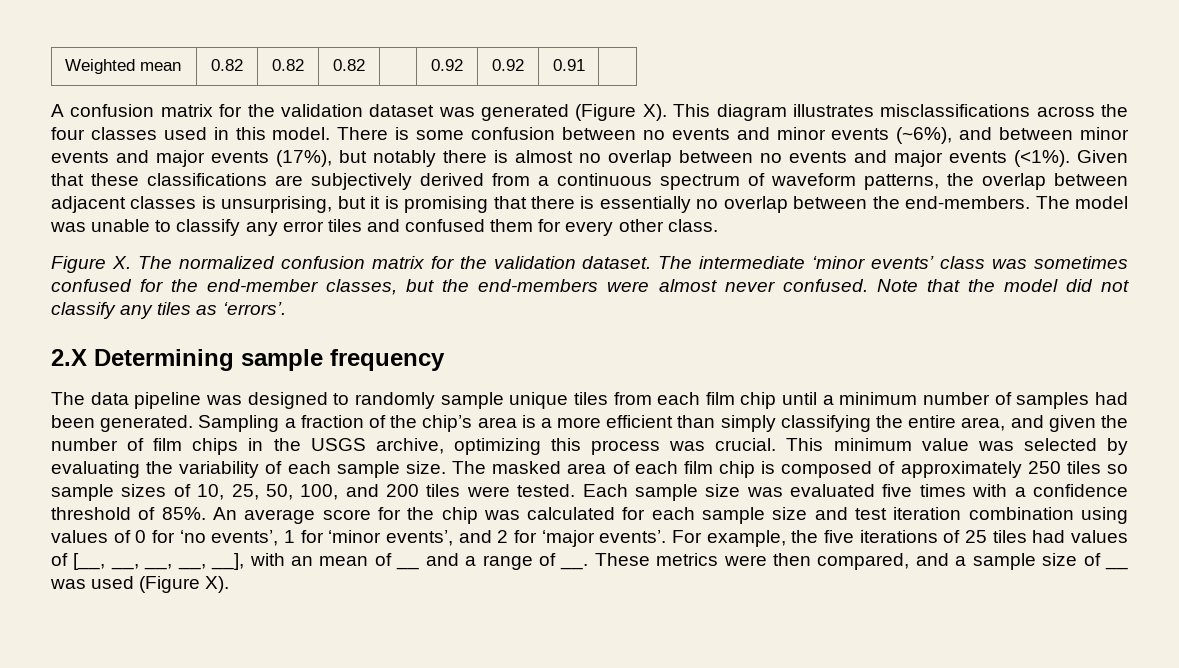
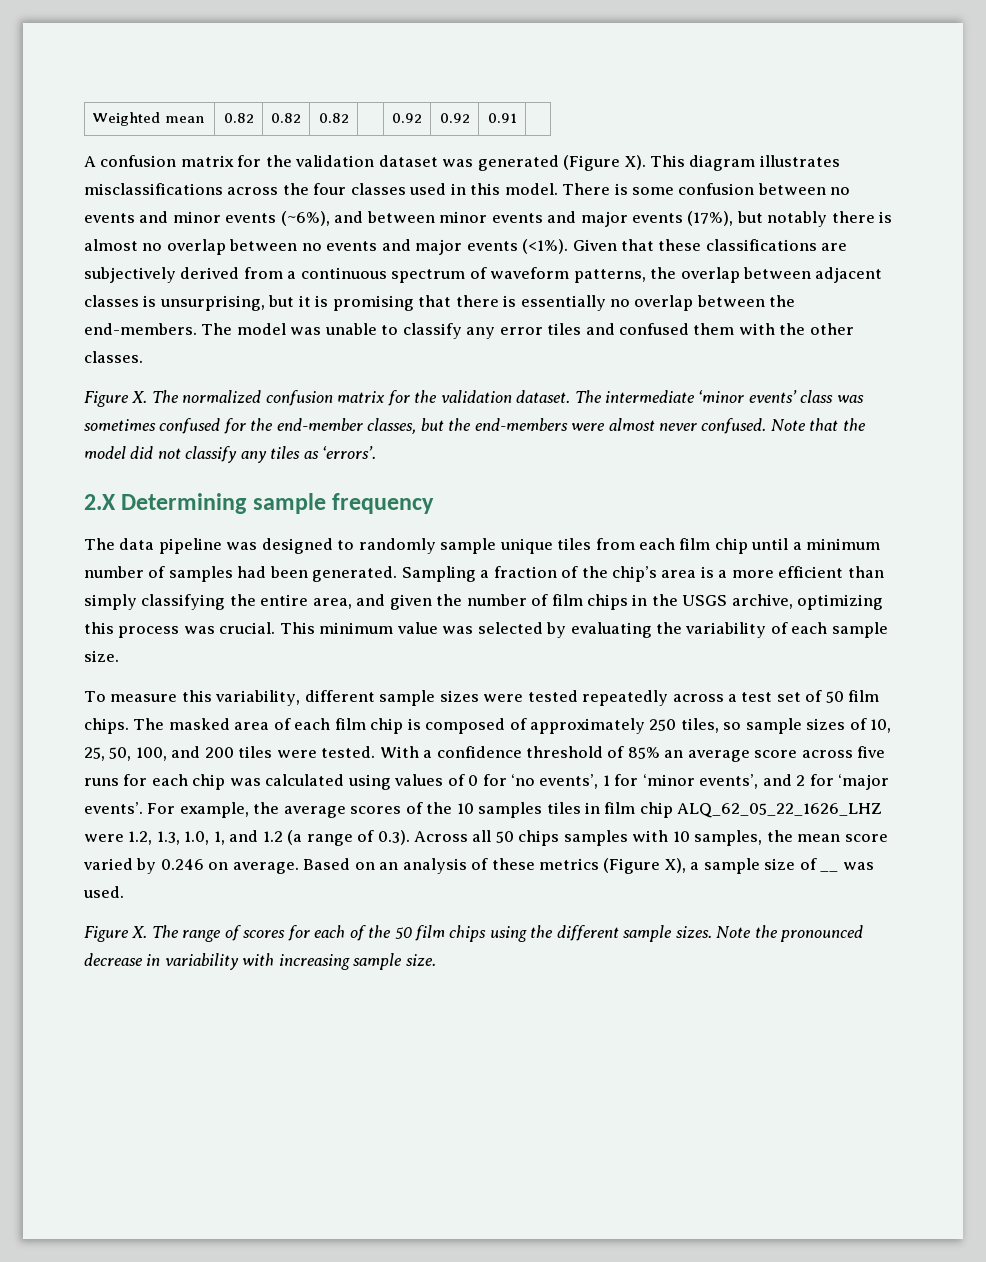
- The model was unable to classify any error tiles and confused them for every other class.
+ The model was unable to classify any error tiles and confused them with the other classes.
- This minimum value was selected by evaluating the variability of each sample size. The masked area of each film chip is composed of approximately 250 tiles so sample sizes of 10, 25, 50, 100, and 200 tiles were tested.
+ This minimum value was selected by evaluating the variability of each sample size.
+ To measure this variability, different sample sizes were tested repeatedly across a test set of 50 film chips. The masked area of each film chip is composed of approximately 250 tiles, so sample sizes of 10, 25, 50, 100, and 200 tiles were tested.
- Each sample size was evaluated five times with a confidence threshold of 85%. An average score for the chip was calculated for each sample size and test iteration combination using values of 0 for ‘no events’, 1 for ‘minor events’, and 2 for ‘major events’.
+ With a confidence threshold of 85% an average score across five runs for each chip was calculated using values of 0 for ‘no events’, 1 for ‘minor events’, and 2 for ‘major events’.
- For example, the five iterations of 25 tiles had values of [__, __, __, __, __], with an mean of __ and a range of __. These metrics were then compared, and a sample size of __ was used (Figure X).
+ For example, the average scores of the 10 samples tiles in film chip ALQ_62_05_22_1626_LHZ were 1.2, 1.3, 1.0, 1, and 1.2 (a range of 0.3). Across all 50 chips samples with 10 samples, the mean score varied by 0.246 on average. Based on an analysis of these metrics (Figure X), a sample size of __ was used.
+ Figure X. The range of scores for each of the 50 film chips using the different sample sizes. Note the pronounced decrease in variability with increasing sample size.

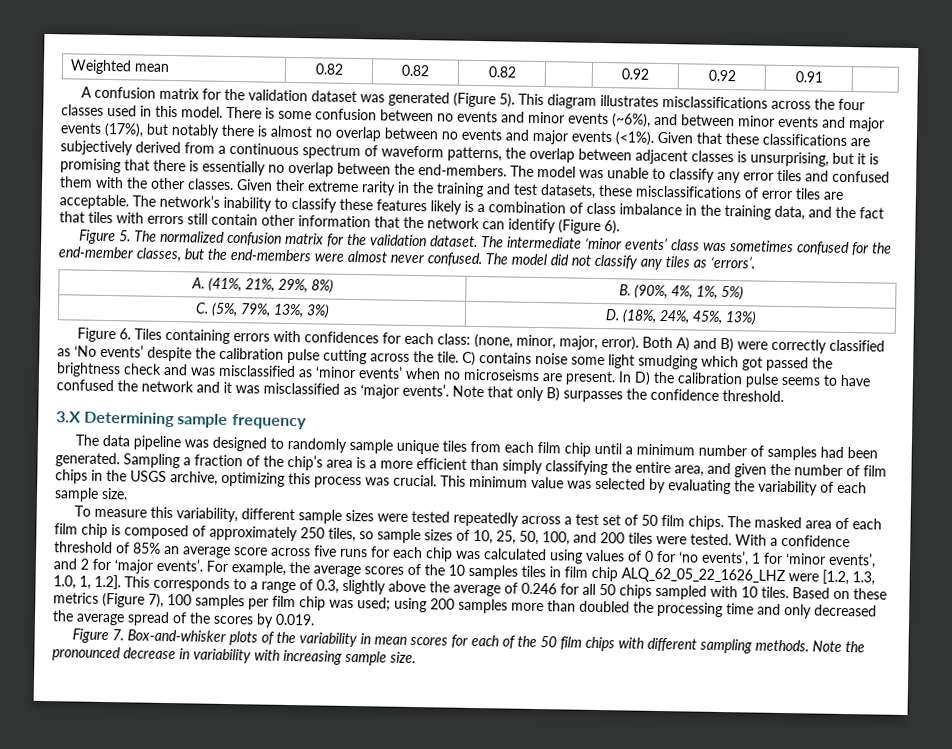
- A confusion matrix for the validation dataset was generated (Figure X). This diagram illustrates misclassifications across the four classes used in this model.
+ A confusion matrix for the validation dataset was generated (Figure 5). This diagram illustrates misclassifications across the four classes used in this model.
- The model was unable to classify any error tiles and confused them with the other classes.
- Figure X. The normalized confusion matrix for the validation dataset.
+ The model was unable to classify any error tiles and confused them with the other classes. Given their extreme rarity in the training and test datasets, these misclassifications of error tiles are acceptable. The network’s inability to classify these features likely is a combination of class imbalance in the training data, and the fact that tiles with errors still contain other information that the network can identify (Figure 6).
+ Figure 5. The normalized confusion matrix for the validation dataset.
- Note that the model did not classify any tiles as ‘errors’.
+ The model did not classify any tiles as ‘errors’.
- 2.X Determining sample frequency
+ A. (41%, 21%, 29%, 8%) | B. (90%, 4%, 1%, 5%)
+ C. (5%, 79%, 13%, 3%) | D. (18%, 24%, 45%, 13%)
+ Figure 6. Tiles containing errors with confidences for each class: (none, minor, major, error). Both A) and B) were correctly classified as ‘No events’ despite the calibration pulse cutting across the tile. C) contains noise some light smudging which got passed the brightness check and was misclassified as ‘minor events’ when no microseisms are present. In D) the calibration pulse seems to have confused the network and it was misclassified as ‘major events’. Note that only B) surpasses the confidence threshold.
+ 3.X Determining sample frequency
- For example, the average scores of the 10 samples tiles in film chip ALQ_62_05_22_1626_LHZ were 1.2, 1.3, 1.0, 1, and 1.2 (a range of 0.3). Across all 50 chips samples with 10 samples, the mean score varied by 0.246 on average. Based on an analysis of these metrics (Figure X), a sample size of __ was used.
- Figure X. The range of scores for each of the 50 film chips using the different sample sizes.
+ For example, the average scores of the 10 samples tiles in film chip ALQ_62_05_22_1626_LHZ were [1.2, 1.3, 1.0, 1, 1.2]. This corresponds to a range of 0.3, slightly above the average of 0.246 for all 50 chips sampled with 10 tiles. Based on these metrics (Figure 7), 100 samples per film chip was used; using 200 samples more than doubled the processing time and only decreased the average spread of the scores by 0.019.
+ Figure 7. Box-and-whisker plots of the variability in mean scores for each of the 50 film chips with different sampling methods.

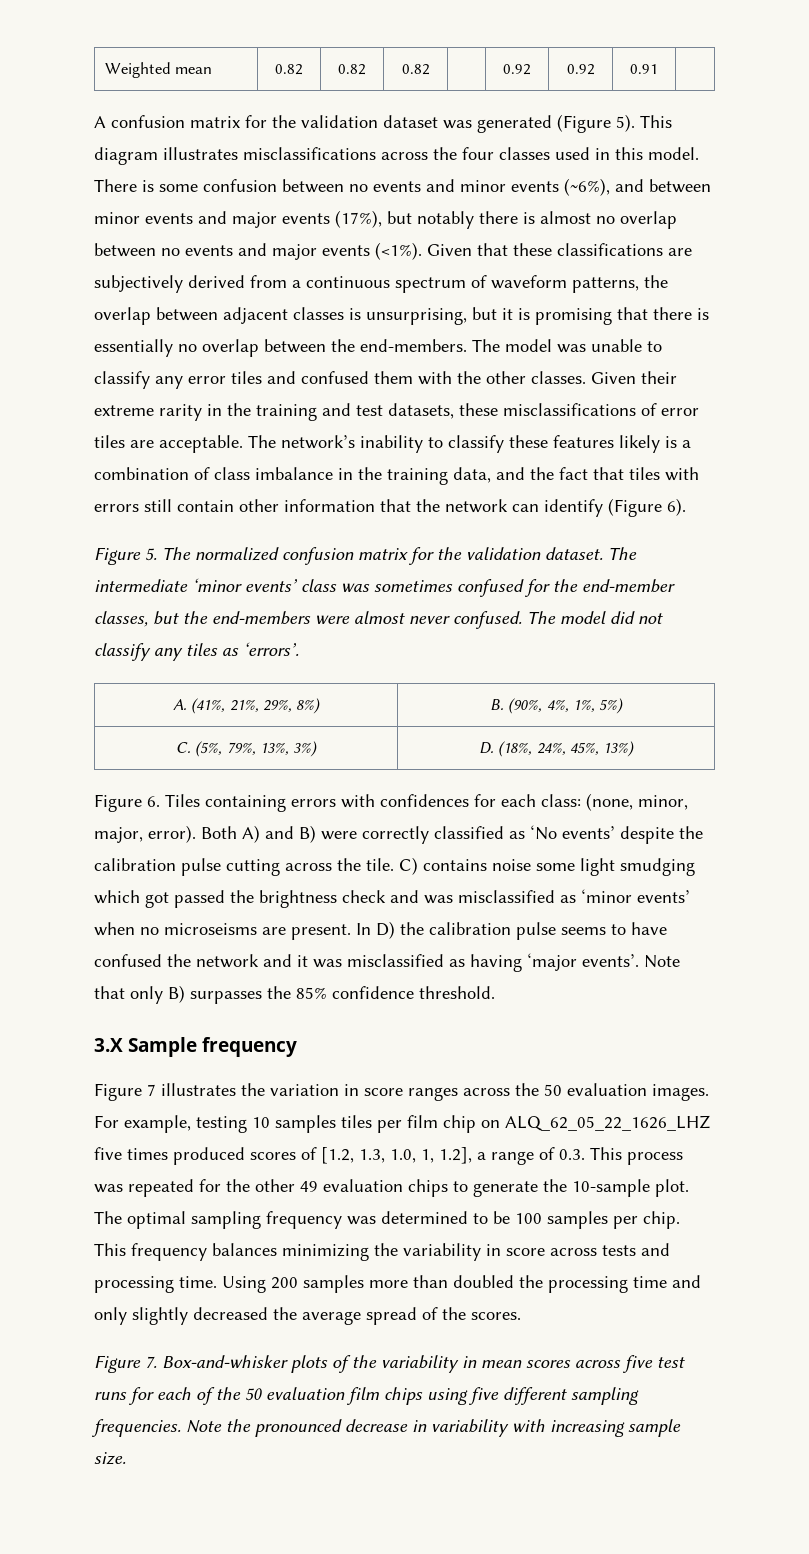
- In D) the calibration pulse seems to have confused the network and it was misclassified as ‘major events’.
+ In D) the calibration pulse seems to have confused the network and it was misclassified as having ‘major events’.
- Note that only B) surpasses the confidence threshold.
+ Note that only B) surpasses the 85% confidence threshold.
- 3.X Determining sample frequency
+ 3.X Sample frequency
- The data pipeline was designed to randomly sample unique tiles from each film chip until a minimum number of samples had been generated. Sampling a fraction of the chip’s area is a more efficient than simply classifying the entire area, and given the number of film chips in the USGS archive, optimizing this process was crucial. This minimum value was selected by evaluating the variability of each sample size.
- To measure this variability, different sample sizes were tested repeatedly across a test set of 50 film chips. The masked area of each film chip is composed of approximately 250 tiles, so sample sizes of 10, 25, 50, 100, and 200 tiles were tested. With a confidence threshold of 85% an average score across five runs for each chip was calculated using values of 0 for ‘no events’, 1 for ‘minor events’, and 2 for ‘major events’. For example, the average scores of the 10 samples tiles in film chip ALQ_62_05_22_1626_LHZ were [1.2, 1.3, 1.0, 1, 1.2]. This corresponds to a range of 0.3, slightly above the average of 0.246 for all 50 chips sampled with 10 tiles. Based on these metrics (Figure 7), 100 samples per film chip was used; using 200 samples more than doubled the processing time and only decreased the average spread of the scores by 0.019.
+ Figure 7 illustrates the variation in score ranges across the 50 evaluation images. For example, testing 10 samples tiles per film chip on ALQ_62_05_22_1626_LHZ five times produced scores of [1.2, 1.3, 1.0, 1, 1.2], a range of 0.3. This process was repeated for the other 49 evaluation chips to generate the 10-sample plot. The optimal sampling frequency was determined to be 100 samples per chip. This frequency balances minimizing the variability in score across tests and processing time. Using 200 samples more than doubled the processing time and only slightly decreased the average spread of the scores.
- Figure 7. Box-and-whisker plots of the variability in mean scores for each of the 50 film chips with different sampling methods.
+ Figure 7. Box-and-whisker plots of the variability in mean scores across five test runs for each of the 50 evaluation film chips using five different sampling frequencies.

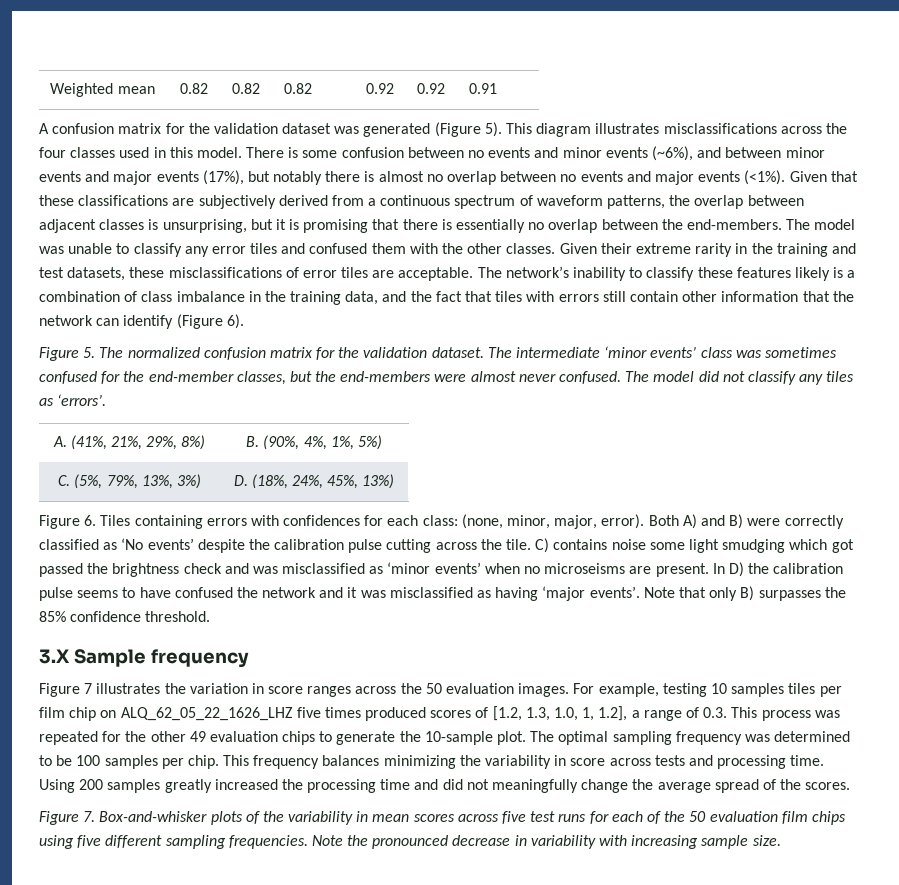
- Using 200 samples more than doubled the processing time and only slightly decreased the average spread of the scores.
+ Using 200 samples greatly increased the processing time and did not meaningfully change the average spread of the scores.

